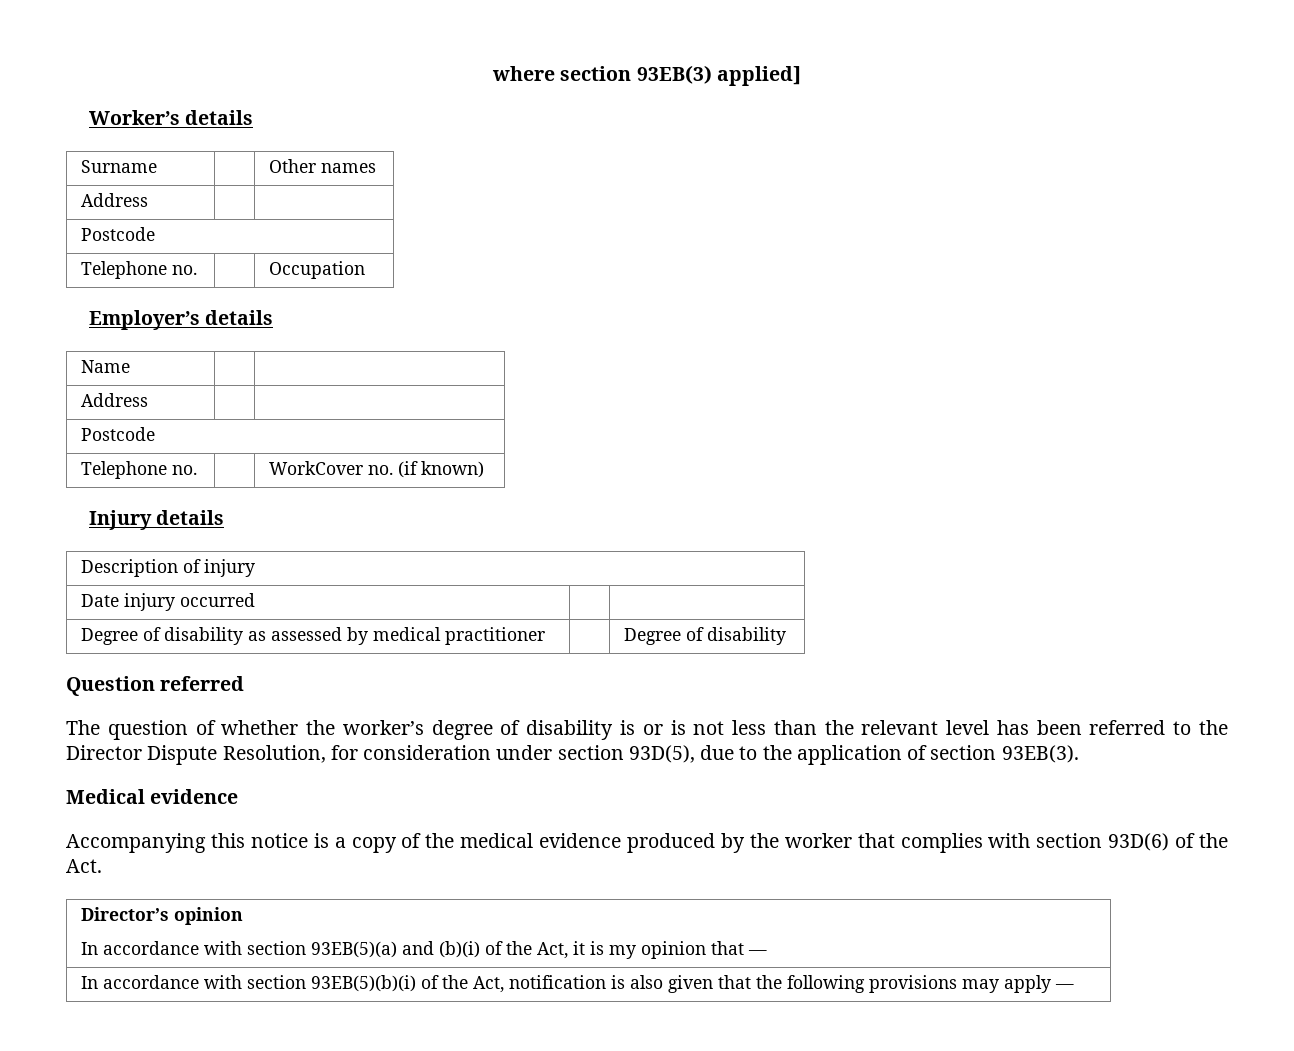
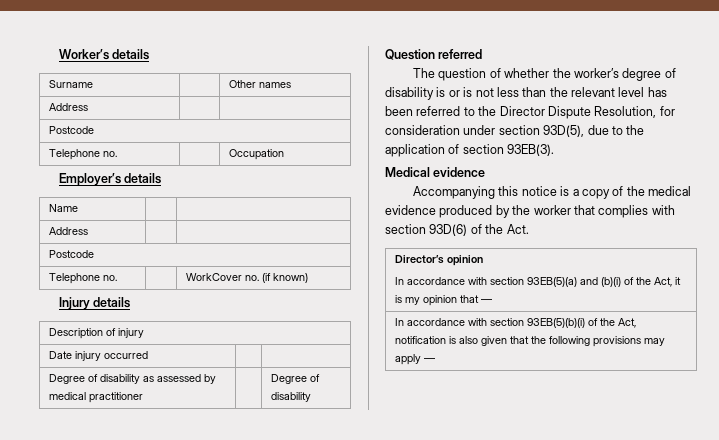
- where section 93EB(3) applied]

